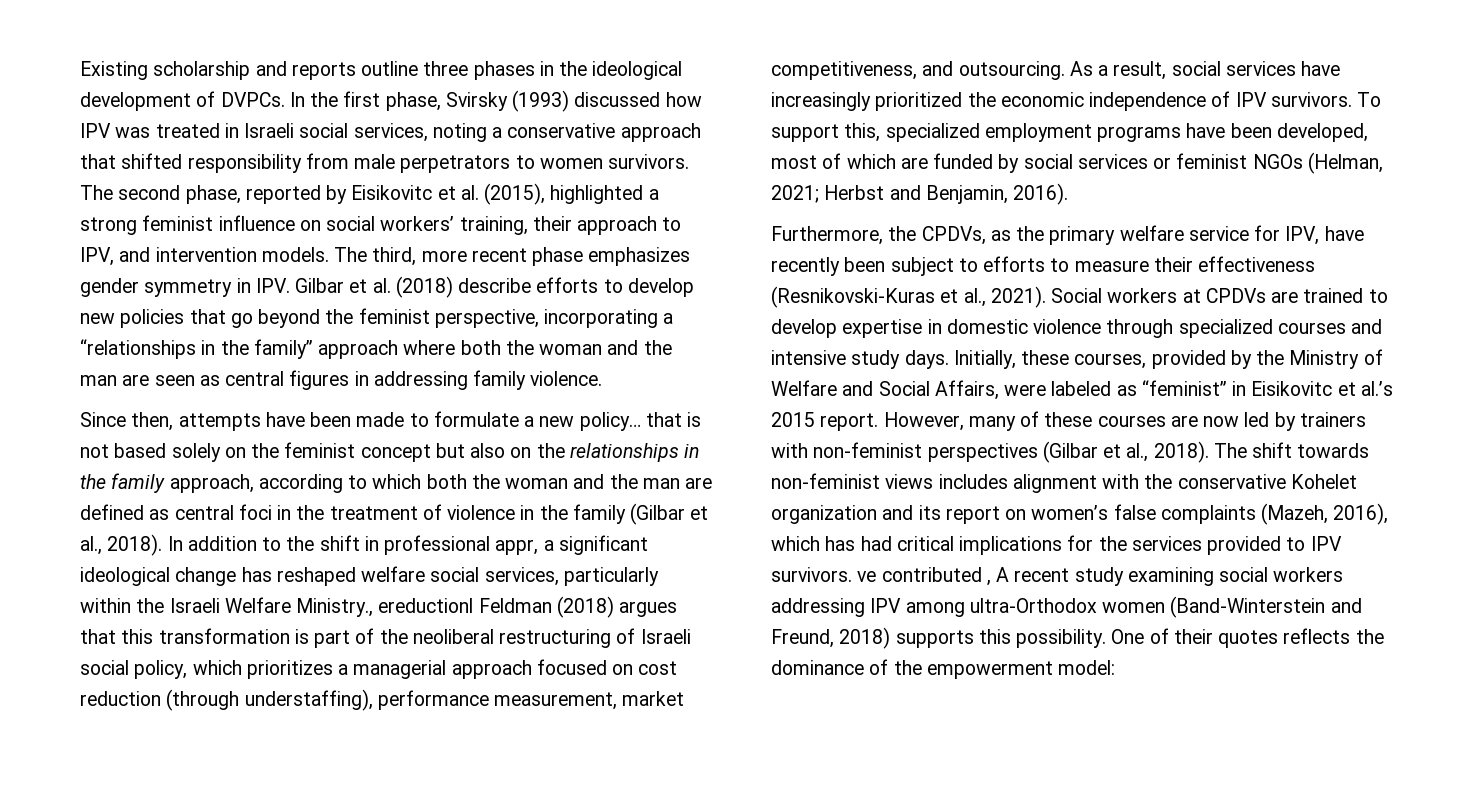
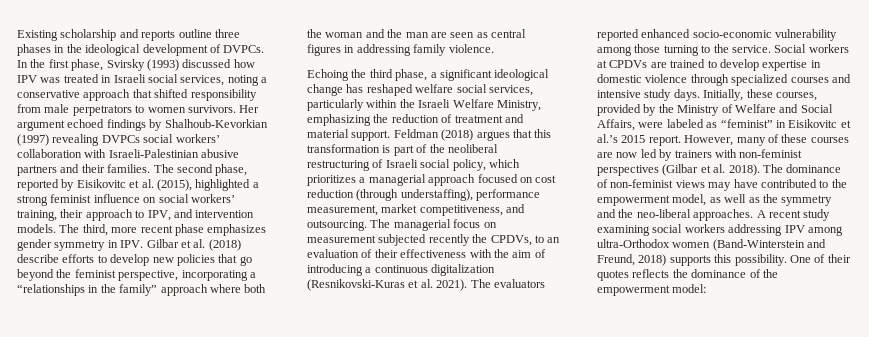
+ Her argument echoed findings by Shalhoub-Kevorkian (1997) revealing DVPCs social workers’ collaboration with Israeli-Palestinian abusive partners and their families.
- Since then, attempts have been made to formulate a new policy… that is not based solely on the feminist concept but also on the relationships in the family approach, according to which both the woman and the man are defined as central foci in the treatment of violence in the family (Gilbar et al., 2018). In addition to the shift in professional appr, a significant ideological change has reshaped welfare social services, particularly within the Israeli Welfare Ministry., ereductionl Feldman (2018) argues that this transformation is part of the neoliberal restructuring of Israeli social policy, which prioritizes a managerial approach focused on cost reduction (through understaffing), performance measurement, market competitiveness, and outsourcing.
+ Echoing the third phase, a significant ideological change has reshaped welfare social services, particularly within the Israeli Welfare Ministry, emphasizing the reduction of treatment and material support. Feldman (2018) argues that this transformation is part of the neoliberal restructuring of Israeli social policy, which prioritizes a managerial approach focused on cost reduction (through understaffing), performance measurement, market competitiveness, and outsourcing.
- As a result, social services have increasingly prioritized the economic independence of IPV survivors. To support this, specialized employment programs have been developed, most of which are funded by social services or feminist NGOs (Helman, 2021; Herbst and Benjamin, 2016).
- Furthermore, the CPDVs, as the primary welfare service for IPV, have recently been subject to efforts to measure their effectiveness (Resnikovski-Kuras et al., 2021).
+ The managerial focus on measurement subjected recently the CPDVs, to an evaluation of their effectiveness with the aim of introducing a continuous digitalization (Resnikovski-Kuras et al. 2021). The evaluators reported enhanced socio-economic vulnerability among those turning to the service.
- However, many of these courses are now led by trainers with non-feminist perspectives (Gilbar et al., 2018).
+ However, many of these courses are now led by trainers with non-feminist perspectives (Gilbar et al. 2018).
- The shift towards non-feminist views includes alignment with the conservative Kohelet organization and its report on women’s false complaints (Mazeh, 2016), which has had critical implications for the services provided to IPV survivors. ve contributed , A recent study examining social workers addressing IPV among ultra-Orthodox women (Band-Winterstein and Freund, 2018) supports this possibility.
+ The dominance of non-feminist views may have contributed to the empowerment model, as well as the symmetry and the neo-liberal approaches. A recent study examining social workers addressing IPV among ultra-Orthodox women (Band-Winterstein and Freund, 2018) supports this possibility.

